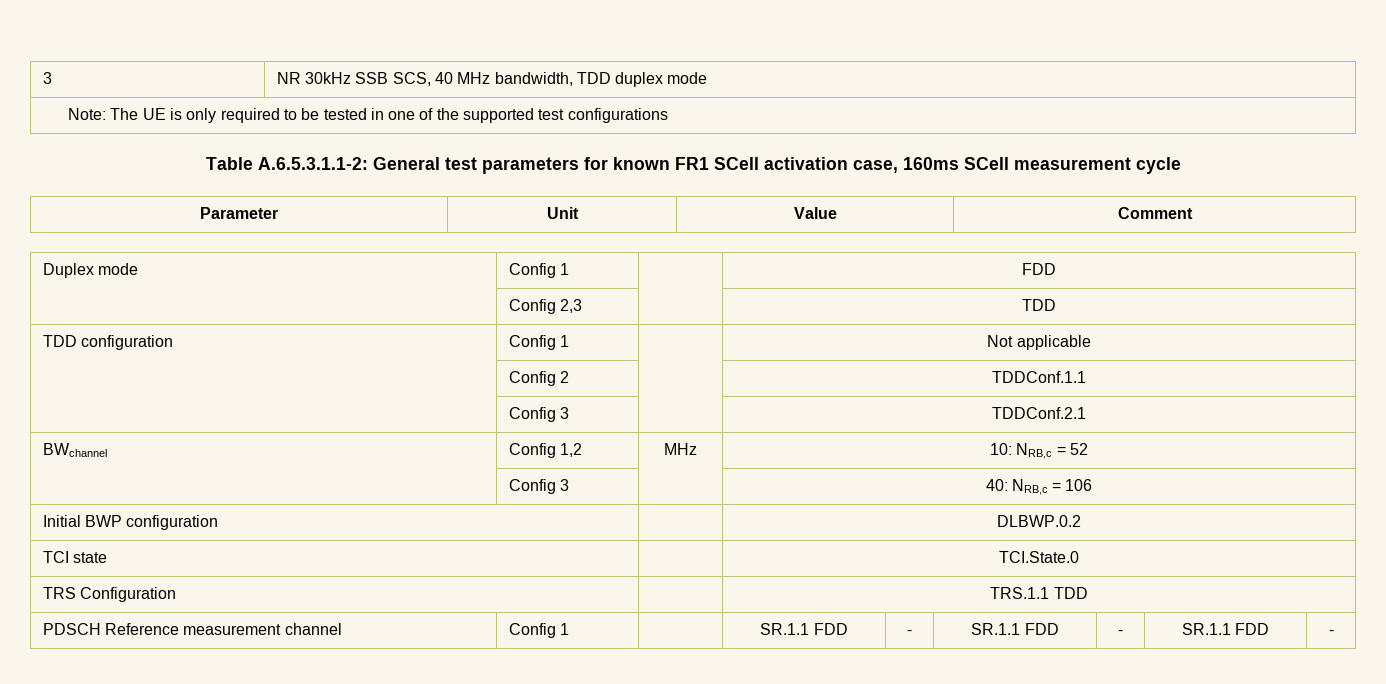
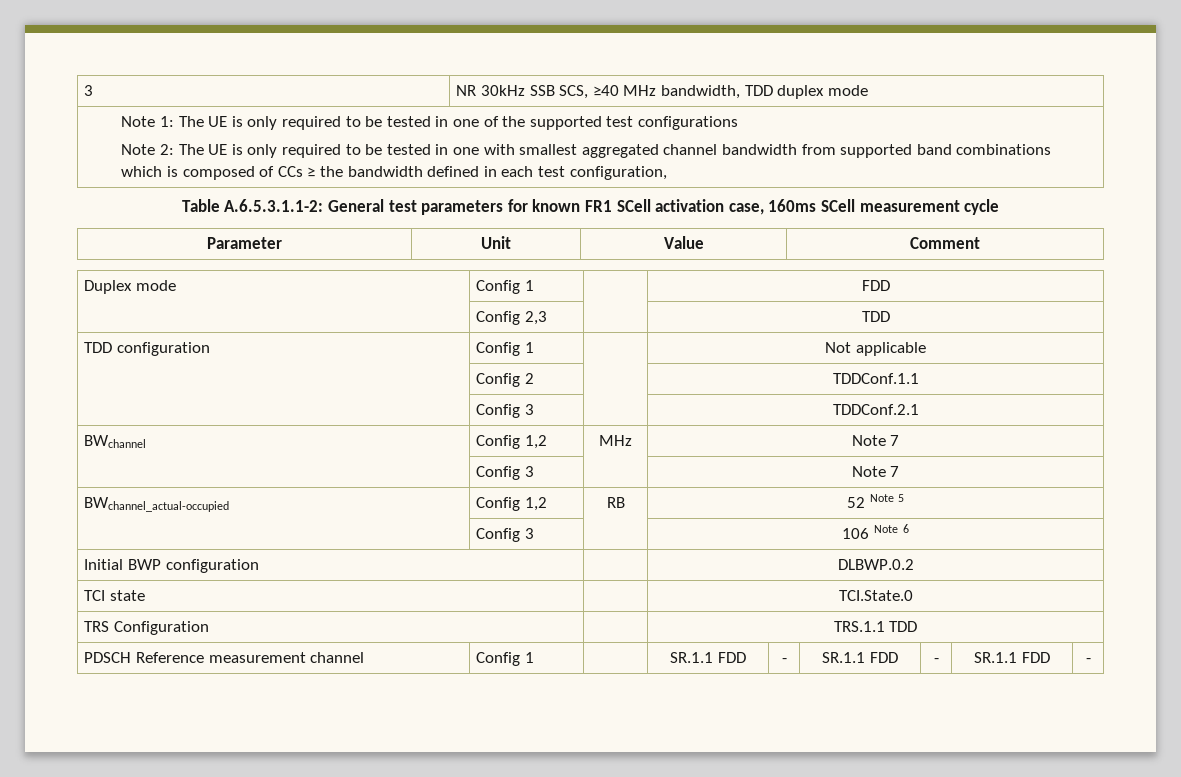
- 3 | NR 30kHz SSB SCS, 40 MHz bandwidth, TDD duplex mode
+ 3 | NR 30kHz SSB SCS, ≥40 MHz bandwidth, TDD duplex mode
- Note: The UE is only required to be tested in one of the supported test configurations
+ Note 1: The UE is only required to be tested in one of the supported test configurations
+ Note 2: The UE is only required to be tested in one with smallest aggregated channel bandwidth from supported band combinations which is composed of CCs ≥ the bandwidth defined in each test configuration,
- BWchannel | Config 1,2 | MHz | 10: NRB,c = 52
- | Config 3 | | 40: NRB,c = 106
+ BWchannel | Config 1,2 | MHz | Note 7
+ | Config 3 | | Note 7
+ BWchannel_actual-occupied | Config 1,2 | RB | 52 Note 5
+ | Config 3 | | 106 Note 6

